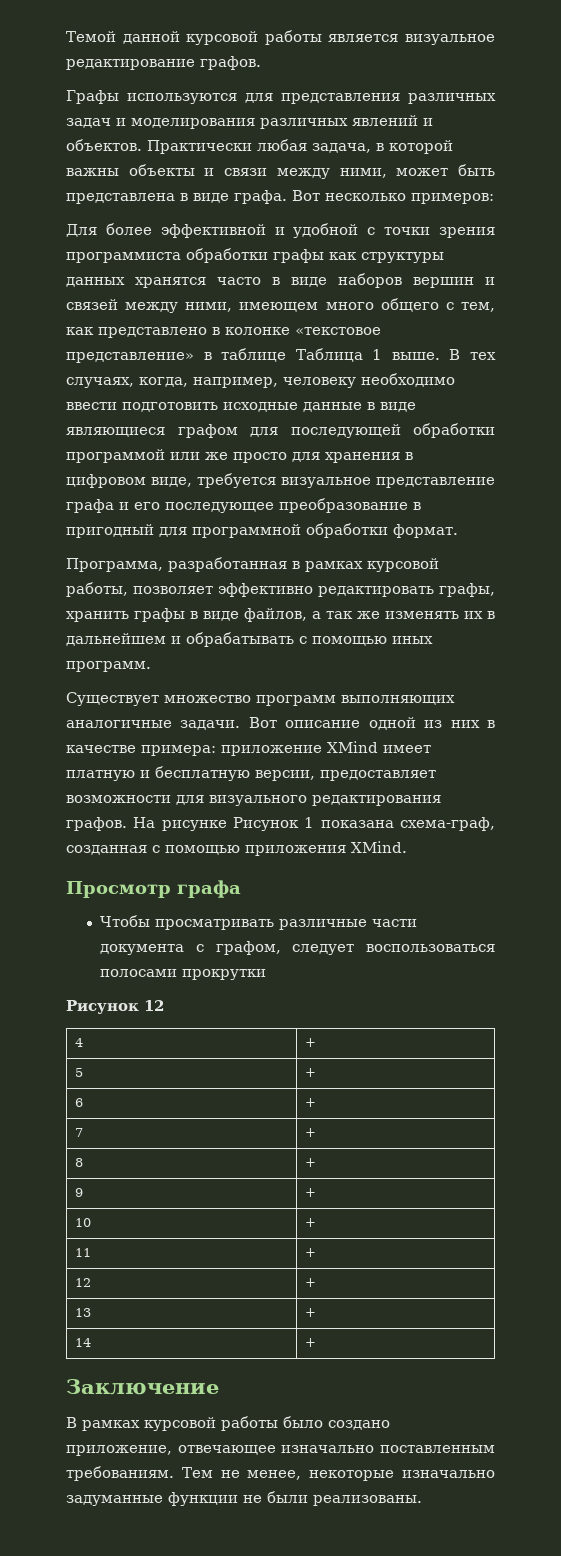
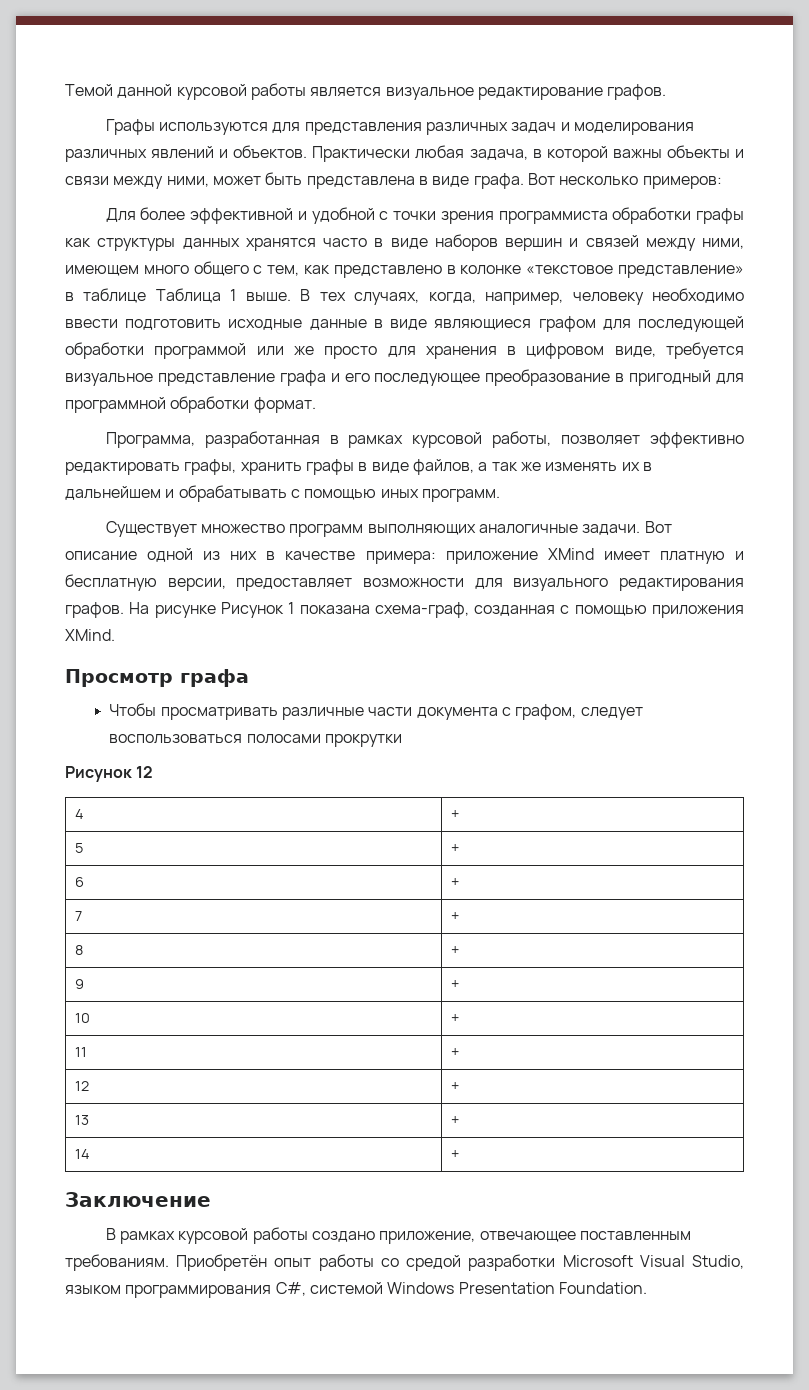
- В рамках курсовой работы было создано приложение, отвечающее изначально поставленным требованиям.
+ В рамках курсовой работы создано приложение, отвечающее поставленным требованиям.
- Тем не менее, некоторые изначально задуманные функции не были реализованы.
+ Приобретён опыт работы со средой разработки Microsoft Visual Studio, языком программирования C#, системой Windows Presentation Foundation.

